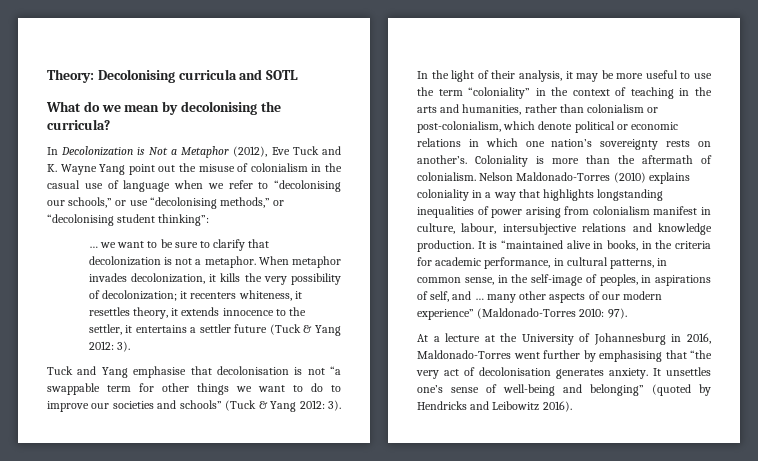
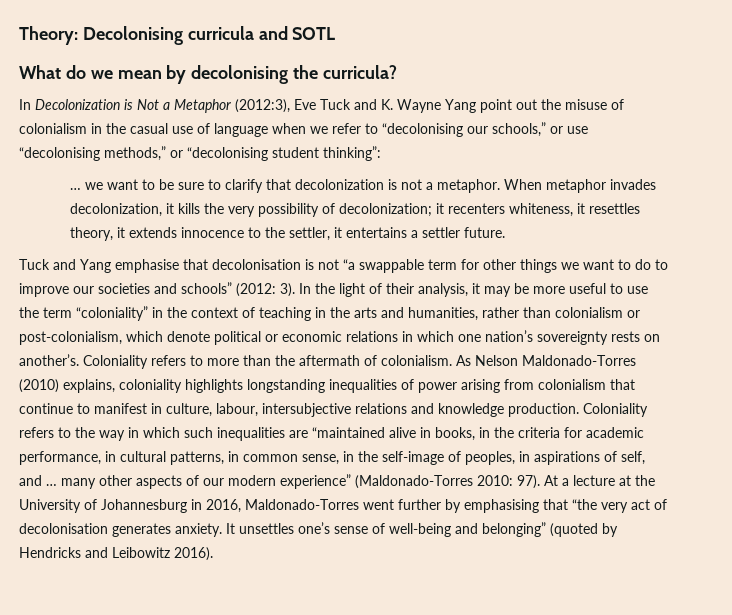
- In Decolonization is Not a Metaphor (2012), Eve Tuck and K. Wayne Yang point out the misuse of colonialism in the casual use of language when we refer to “decolonising our schools,” or use “decolonising methods,” or “decolonising student thinking”:
+ In Decolonization is Not a Metaphor (2012:3), Eve Tuck and K. Wayne Yang point out the misuse of colonialism in the casual use of language when we refer to “decolonising our schools,” or use “decolonising methods,” or “decolonising student thinking”:
- When metaphor invades decolonization, it kills the very possibility of decolonization; it recenters whiteness, it resettles theory, it extends innocence to the settler, it entertains a settler future (Tuck & Yang 2012: 3).
+ When metaphor invades decolonization, it kills the very possibility of decolonization; it recenters whiteness, it resettles theory, it extends innocence to the settler, it entertains a settler future.
- Tuck and Yang emphasise that decolonisation is not “a swappable term for other things we want to do to improve our societies and schools” (Tuck & Yang 2012: 3).
+ Tuck and Yang emphasise that decolonisation is not “a swappable term for other things we want to do to improve our societies and schools” (2012: 3).
- Coloniality is more than the aftermath of colonialism.
+ Coloniality refers to more than the aftermath of colonialism.
- Nelson Maldonado-Torres (2010) explains coloniality in a way that highlights longstanding inequalities of power arising from colonialism manifest in culture, labour, intersubjective relations and knowledge production.
+ As Nelson Maldonado-Torres (2010) explains, coloniality highlights longstanding inequalities of power arising from colonialism that continue to manifest in culture, labour, intersubjective relations and knowledge production.
- It is “maintained alive in books, in the criteria for academic performance, in cultural patterns, in common sense, in the self-image of peoples, in aspirations of self, and … many other aspects of our modern experience” (Maldonado-Torres 2010: 97).
- At a lecture at the University of Johannesburg in 2016, Maldonado-Torres went further by emphasising that “the very act of decolonisation generates anxiety.
+ Coloniality refers to the way in which such inequalities are “maintained alive in books, in the criteria for academic performance, in cultural patterns, in common sense, in the self-image of peoples, in aspirations of self, and … many other aspects of our modern experience” (Maldonado-Torres 2010: 97). At a lecture at the University of Johannesburg in 2016, Maldonado-Torres went further by emphasising that “the very act of decolonisation generates anxiety.

